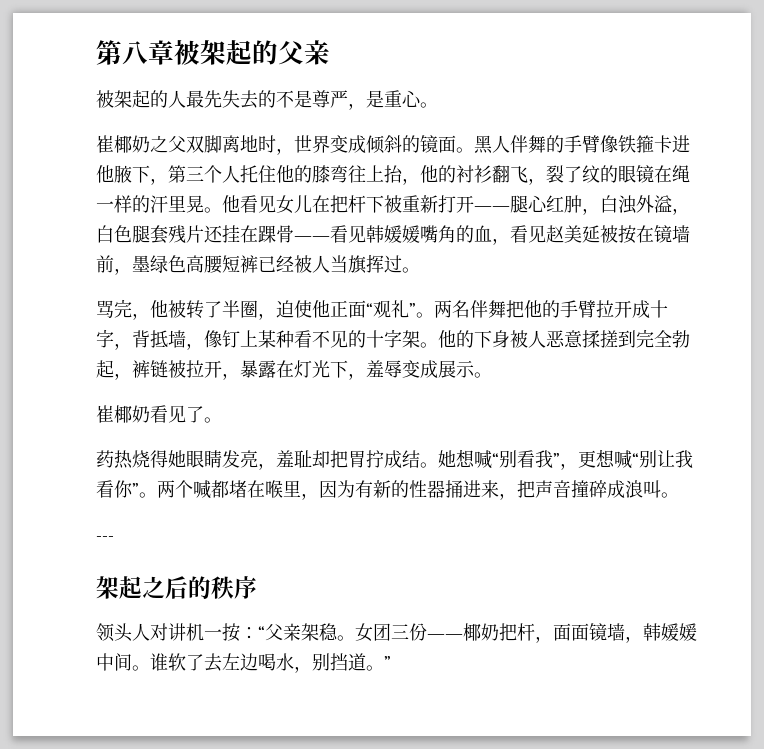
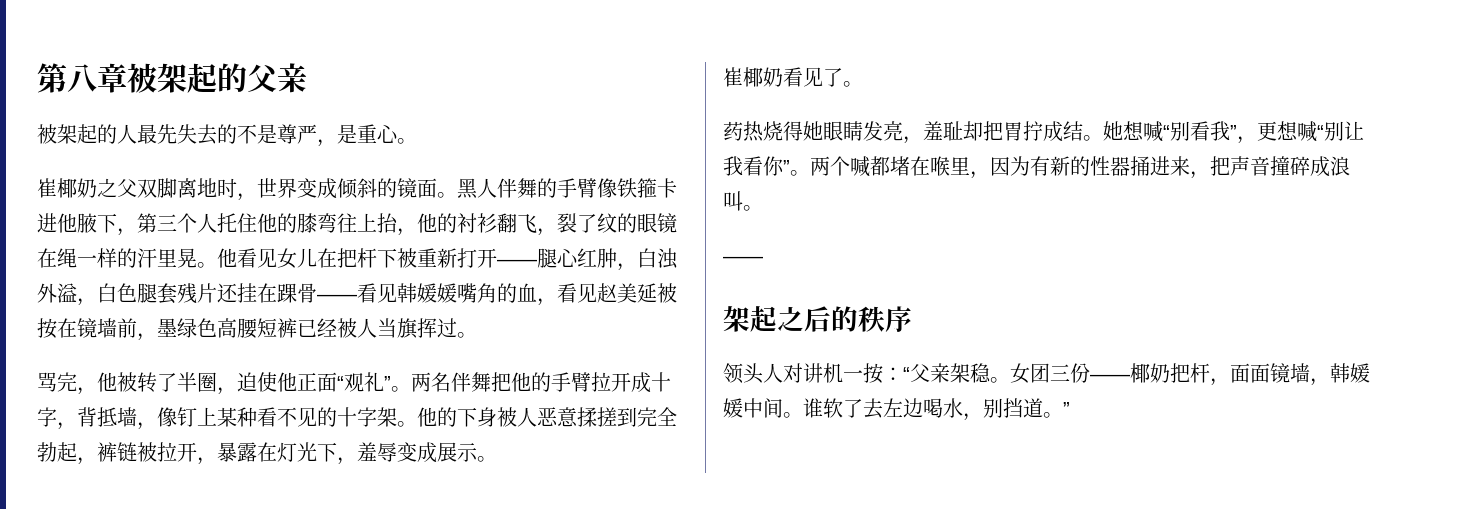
  两个喊都堵在喉里，因为有新的性器捅进来，把声音撞碎成浪叫。
- ---
+ ——

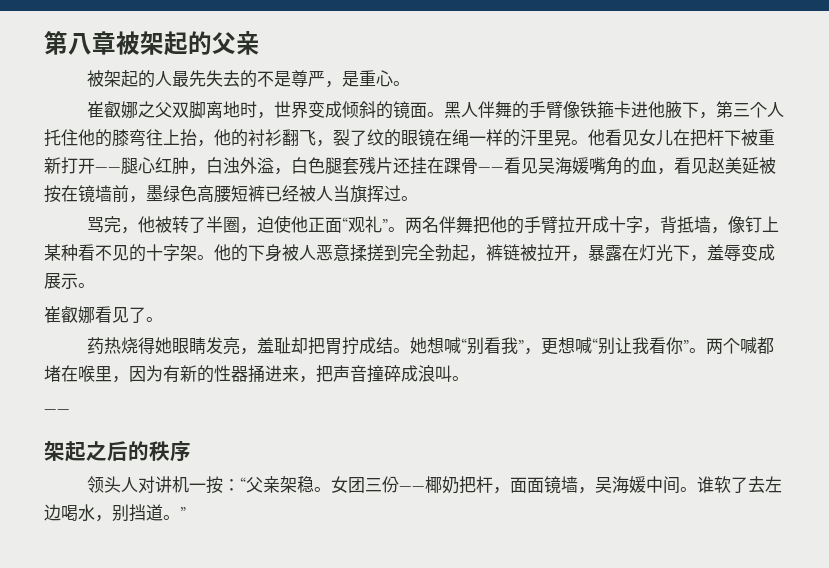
- 崔椰奶之父双脚离地时，世界变成倾斜的镜面。
+ 崔叡娜之父双脚离地时，世界变成倾斜的镜面。
- 他看见女儿在把杆下被重新打开——腿心红肿，白浊外溢，白色腿套残片还挂在踝骨——看见韩媛媛嘴角的血，看见赵美延被按在镜墙前，墨绿色高腰短裤已经被人当旗挥过。
+ 他看见女儿在把杆下被重新打开——腿心红肿，白浊外溢，白色腿套残片还挂在踝骨——看见吴海媛嘴角的血，看见赵美延被按在镜墙前，墨绿色高腰短裤已经被人当旗挥过。
- 崔椰奶看见了。
+ 崔叡娜看见了。
- 女团三份——椰奶把杆，面面镜墙，韩媛媛中间。
+ 女团三份——椰奶把杆，面面镜墙，吴海媛中间。

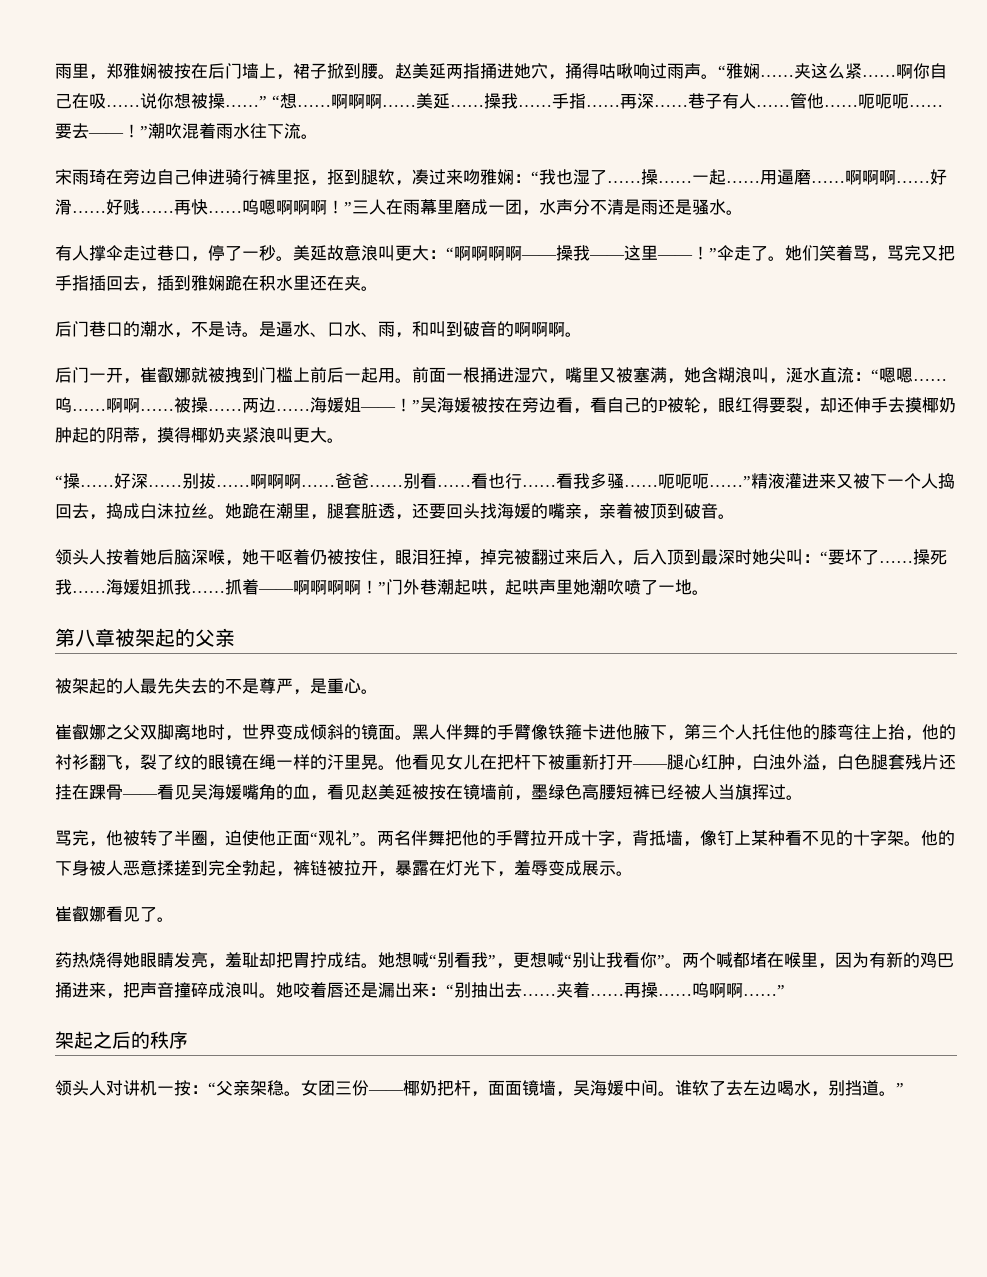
+ 雨里，郑雅娴被按在后门墙上，裙子掀到腰。赵美延两指捅进她穴，捅得咕啾响过雨声。“雅娴……夹这么紧……啊你自己在吸……说你想被操……” “想……啊啊啊……美延……操我……手指……再深……巷子有人……管他……呃呃呃……要去——！”潮吹混着雨水往下流。
+ 宋雨琦在旁边自己伸进骑行裤里抠，抠到腿软，凑过来吻雅娴：“我也湿了……操……一起……用逼磨……啊啊啊……好滑……好贱……再快……呜嗯啊啊啊！”三人在雨幕里磨成一团，水声分不清是雨还是骚水。
+ 有人撑伞走过巷口，停了一秒。美延故意浪叫更大：“啊啊啊啊——操我——这里——！”伞走了。她们笑着骂，骂完又把手指插回去，插到雅娴跪在积水里还在夹。
+ 后门巷口的潮水，不是诗。是逼水、口水、雨，和叫到破音的啊啊啊。
+ 后门一开，崔叡娜就被拽到门槛上前后一起用。前面一根捅进湿穴，嘴里又被塞满，她含糊浪叫，涎水直流：“嗯嗯……呜……啊啊……被操……两边……海媛姐——！”吴海媛被按在旁边看，看自己的P被轮，眼红得要裂，却还伸手去摸椰奶肿起的阴蒂，摸得椰奶夹紧浪叫更大。
+ “操……好深……别拔……啊啊啊……爸爸……别看……看也行……看我多骚……呃呃呃……”精液灌进来又被下一个人捣回去，捣成白沫拉丝。她跪在潮里，腿套脏透，还要回头找海媛的嘴亲，亲着被顶到破音。
+ 领头人按着她后脑深喉，她干呕着仍被按住，眼泪狂掉，掉完被翻过来后入，后入顶到最深时她尖叫：“要坏了……操死我……海媛姐抓我……抓着——啊啊啊啊！”门外巷潮起哄，起哄声里她潮吹喷了一地。
- 两个喊都堵在喉里，因为有新的性器捅进来，把声音撞碎成浪叫。
- ——
+ 两个喊都堵在喉里，因为有新的鸡巴捅进来，把声音撞碎成浪叫。她咬着唇还是漏出来：“别抽出去……夹着……再操……呜啊啊……”

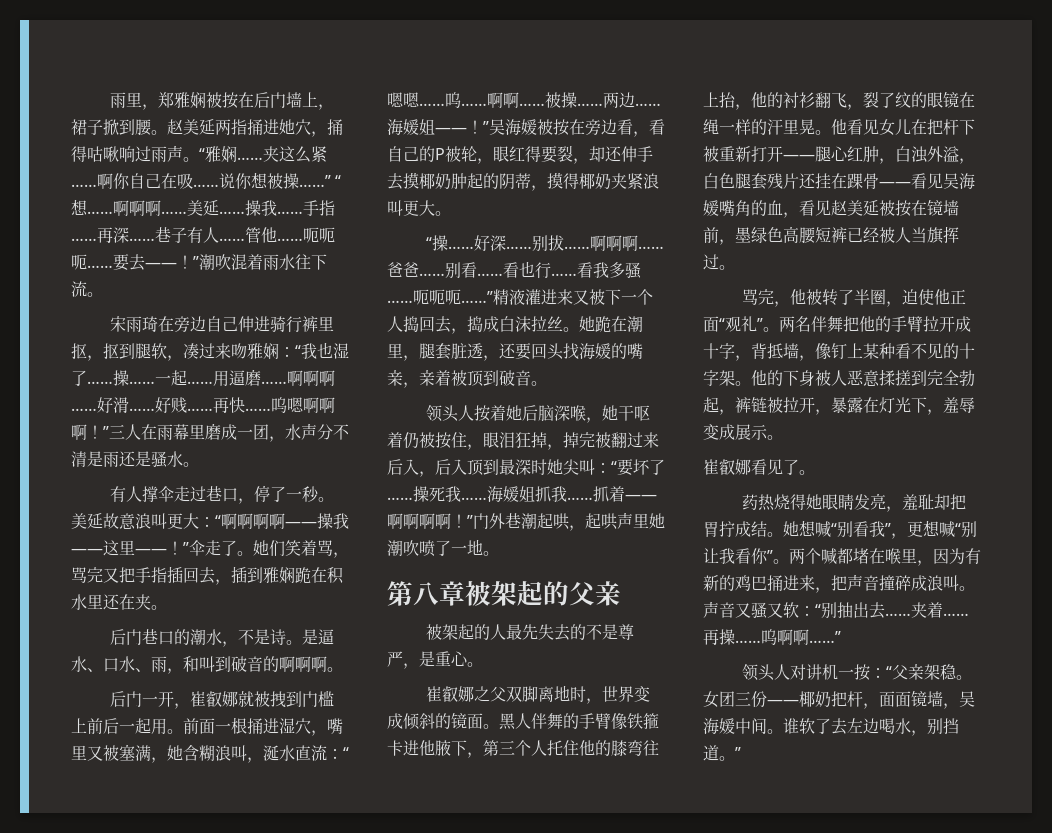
- 她咬着唇还是漏出来：“别抽出去……
+ 声音又骚又软：“别抽出去……
- 架起之后的秩序

